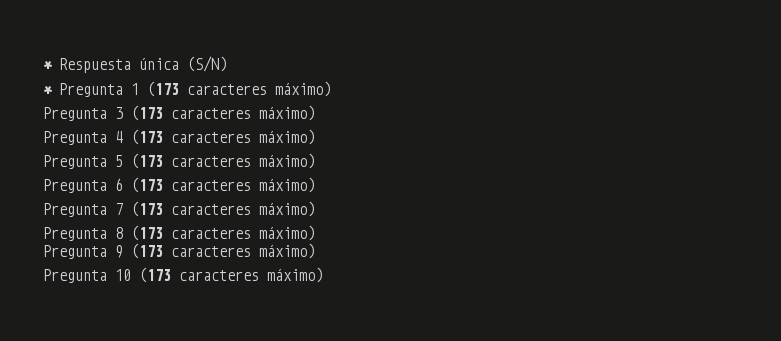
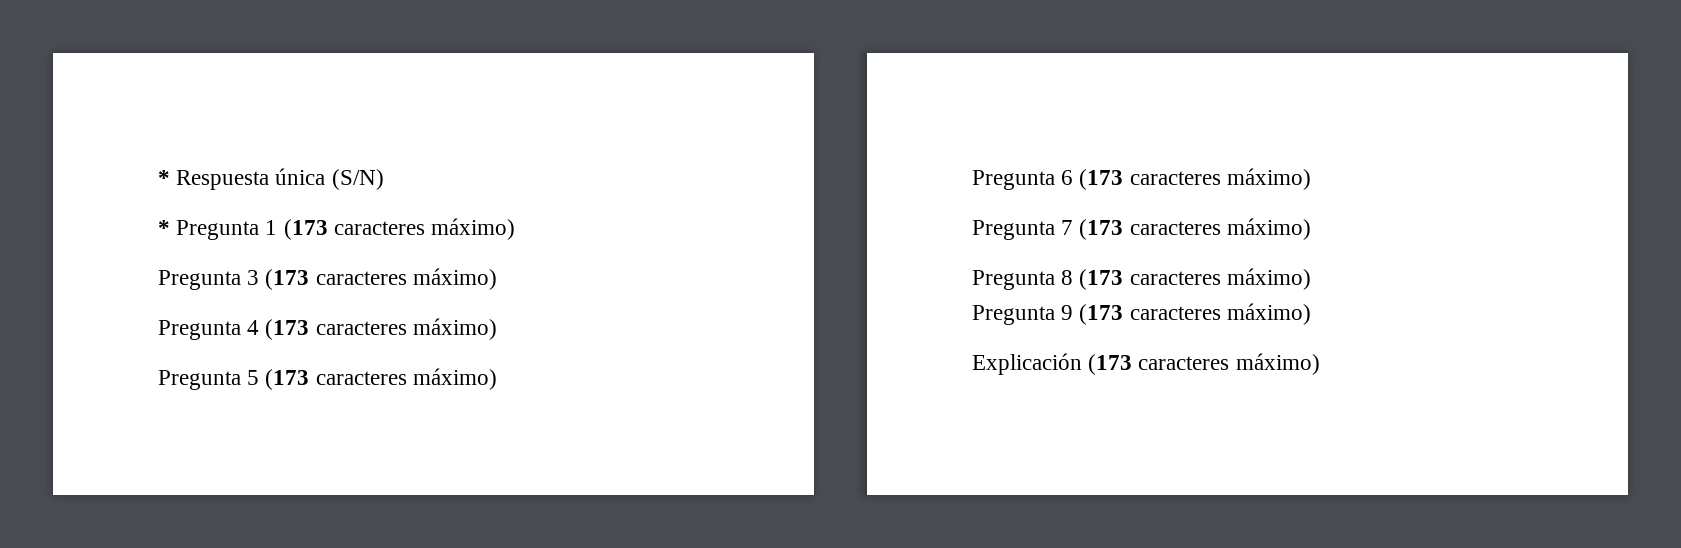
- Pregunta 10 (173 caracteres máximo)
+ Explicación (173 caracteres máximo)

